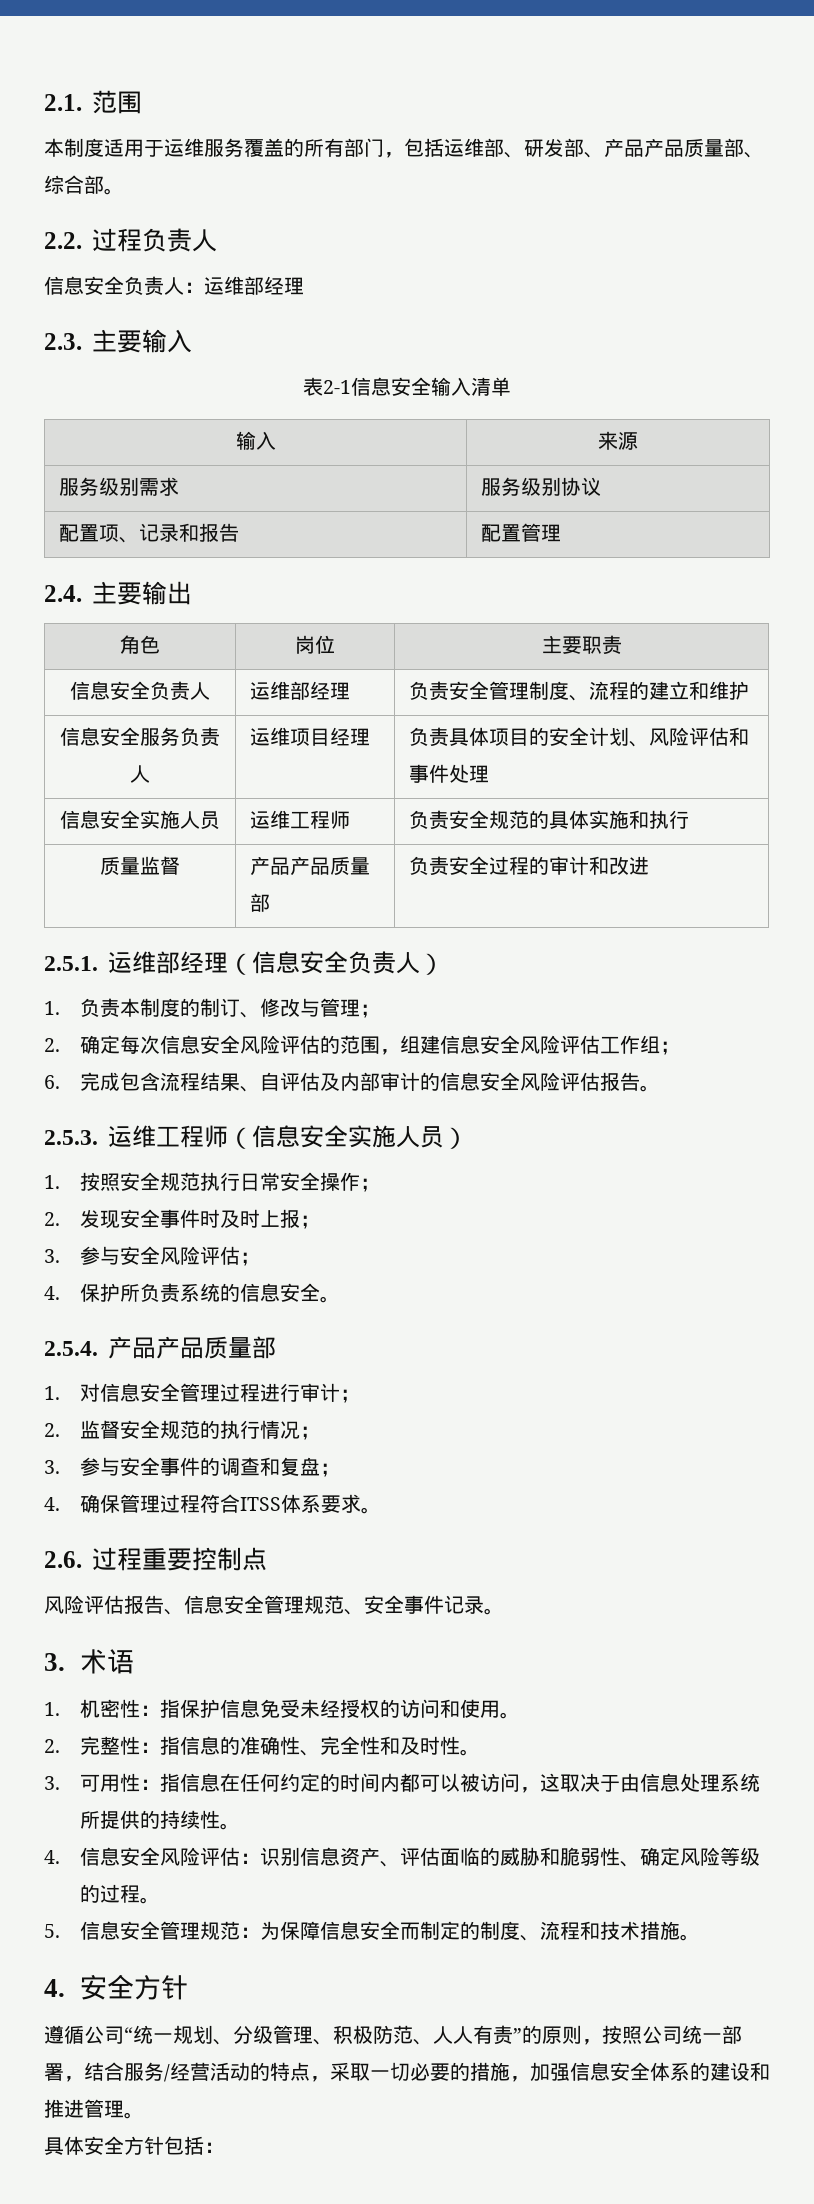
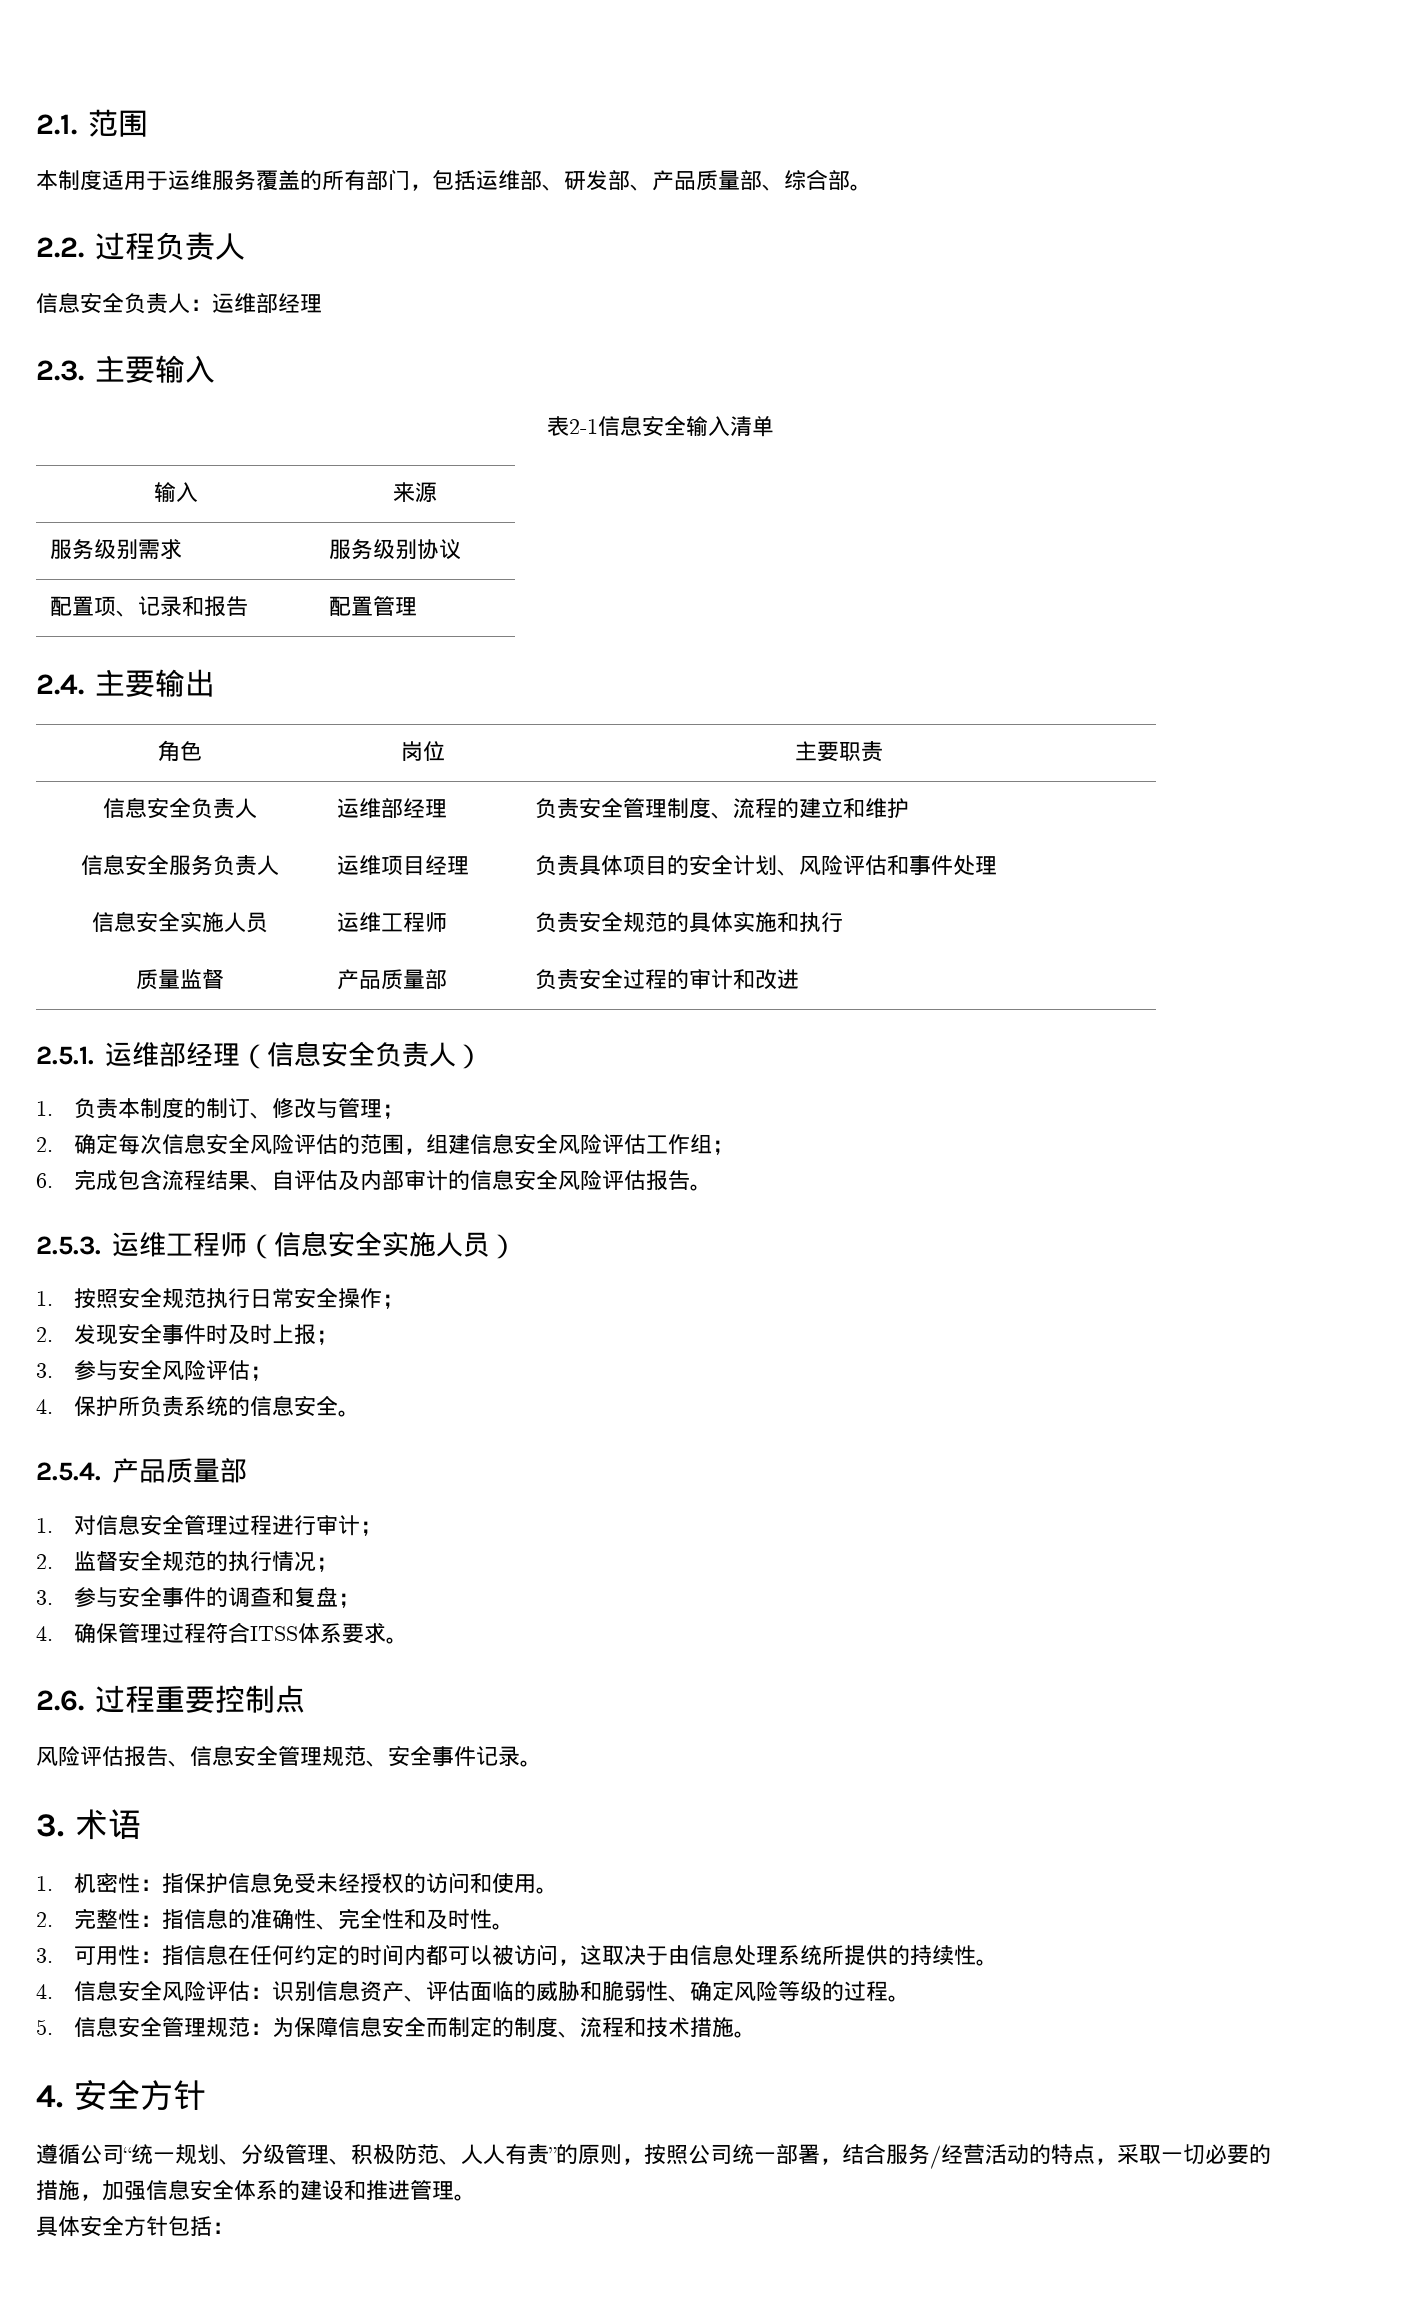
- 本制度适用于运维服务覆盖的所有部门，包括运维部、研发部、产品产品质量部、综合部。
+ 本制度适用于运维服务覆盖的所有部门，包括运维部、研发部、产品质量部、综合部。
- 质量监督 | 产品产品质量部 | 负责安全过程的审计和改进
+ 质量监督 | 产品质量部 | 负责安全过程的审计和改进
- 2.5.4.产品产品质量部
+ 2.5.4.产品质量部

